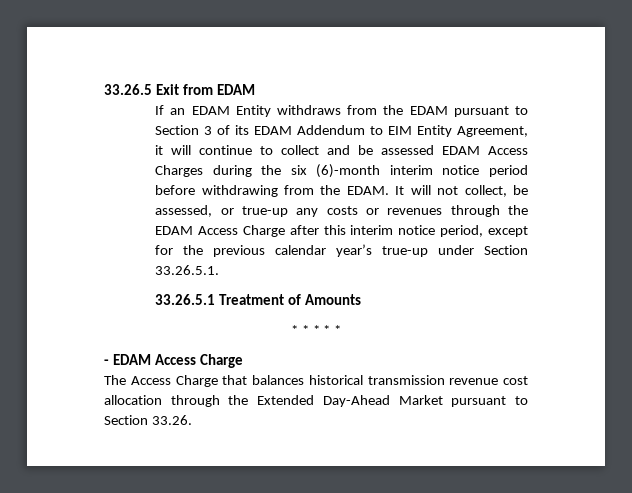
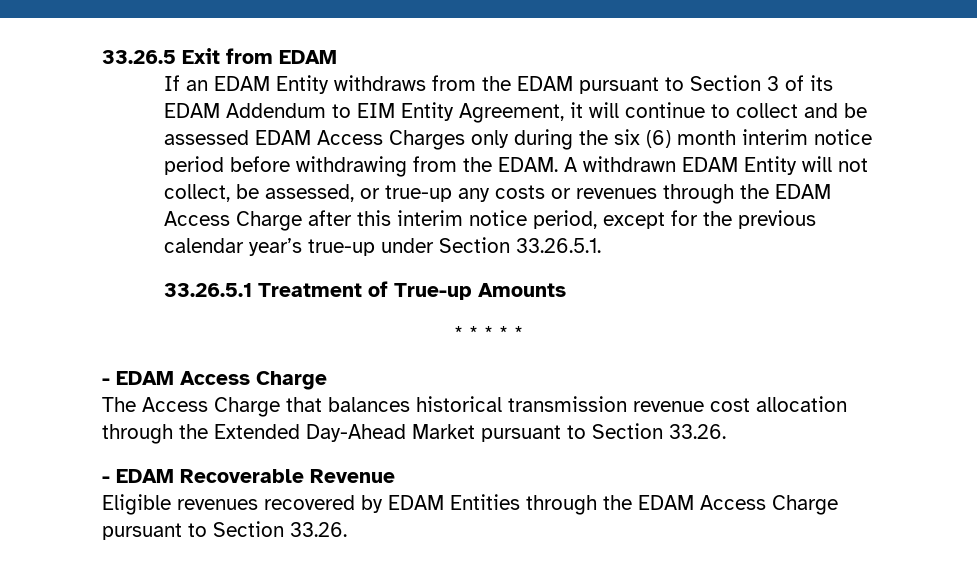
- If an EDAM Entity withdraws from the EDAM pursuant to Section 3 of its EDAM Addendum to EIM Entity Agreement, it will continue to collect and be assessed EDAM Access Charges during the six (6)-month interim notice period before withdrawing from the EDAM.
+ If an EDAM Entity withdraws from the EDAM pursuant to Section 3 of its EDAM Addendum to EIM Entity Agreement, it will continue to collect and be assessed EDAM Access Charges only during the six (6) month interim notice period before withdrawing from the EDAM.
- It will not collect, be assessed, or true-up any costs or revenues through the EDAM Access Charge after this interim notice period, except for the previous calendar year’s true-up under Section 33.26.5.1.
+ A withdrawn EDAM Entity will not collect, be assessed, or true-up any costs or revenues through the EDAM Access Charge after this interim notice period, except for the previous calendar year’s true-up under Section 33.26.5.1.
- 33.26.5.1 Treatment of Amounts
+ 33.26.5.1 Treatment of True-up Amounts
+ - EDAM Recoverable Revenue
+ Eligible revenues recovered by EDAM Entities through the EDAM Access Charge pursuant to Section 33.26.

